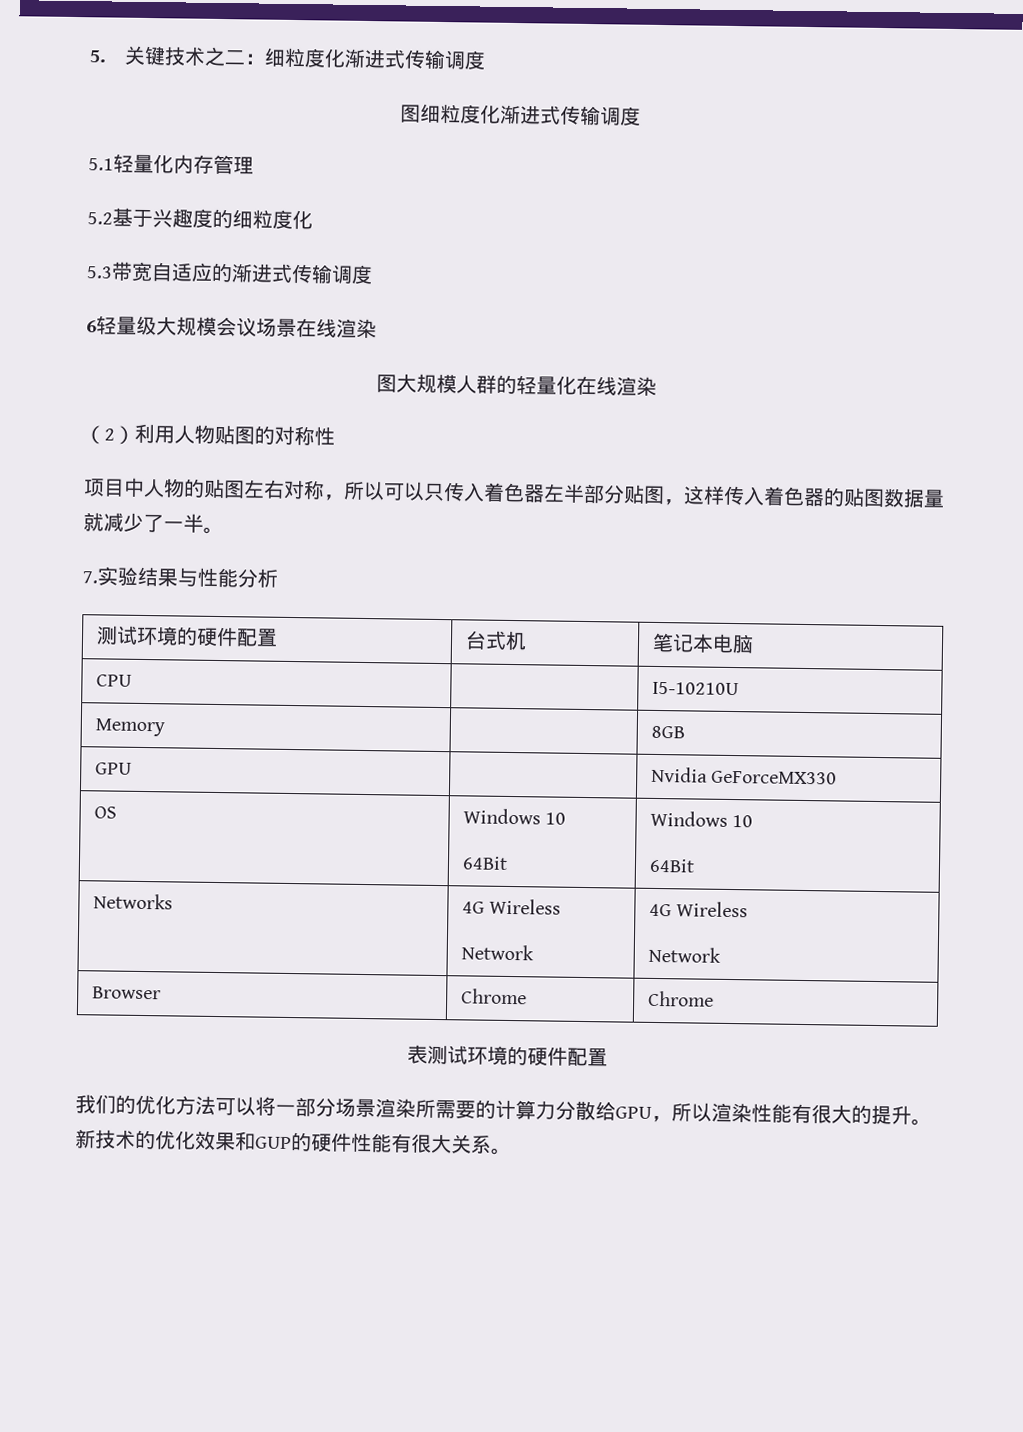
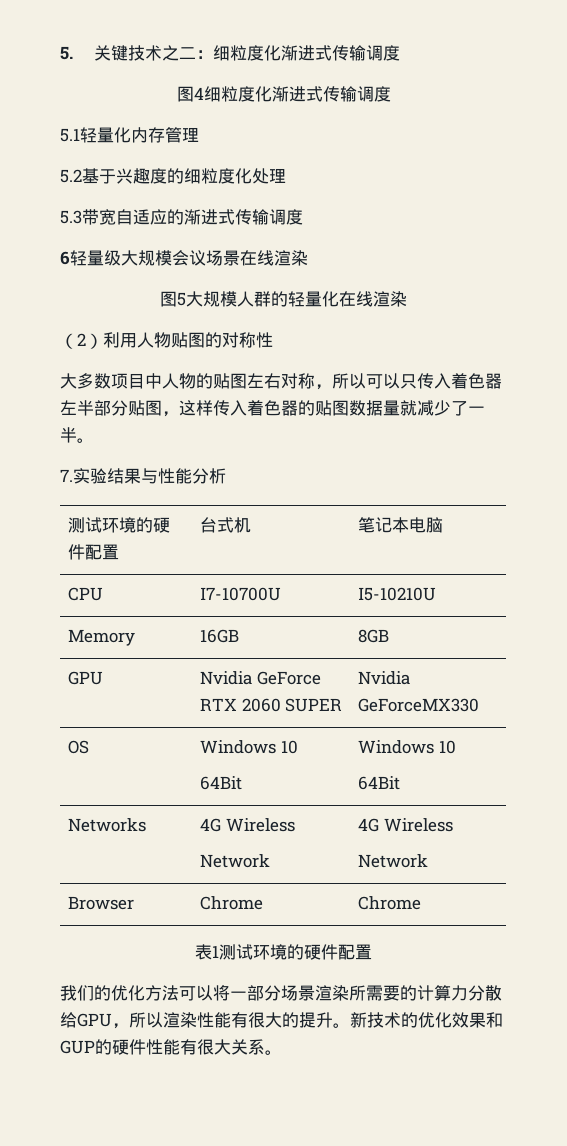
- 图细粒度化渐进式传输调度
+ 图4细粒度化渐进式传输调度
- 5.2基于兴趣度的细粒度化
+ 5.2基于兴趣度的细粒度化处理
- 图大规模人群的轻量化在线渲染
+ 图5大规模人群的轻量化在线渲染
- 项目中人物的贴图左右对称，所以可以只传入着色器左半部分贴图，这样传入着色器的贴图数据量就减少了一半。
+ 大多数项目中人物的贴图左右对称，所以可以只传入着色器左半部分贴图，这样传入着色器的贴图数据量就减少了一半。
- CPU | | I5-10210U
+ CPU | I7-10700U | I5-10210U
- Memory | | 8GB
+ Memory | 16GB | 8GB
- GPU | | Nvidia GeForceMX330
+ GPU | Nvidia GeForce RTX 2060 SUPER | Nvidia GeForceMX330
- 表测试环境的硬件配置
+ 表1测试环境的硬件配置

